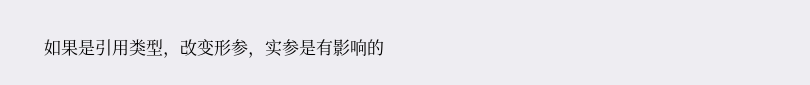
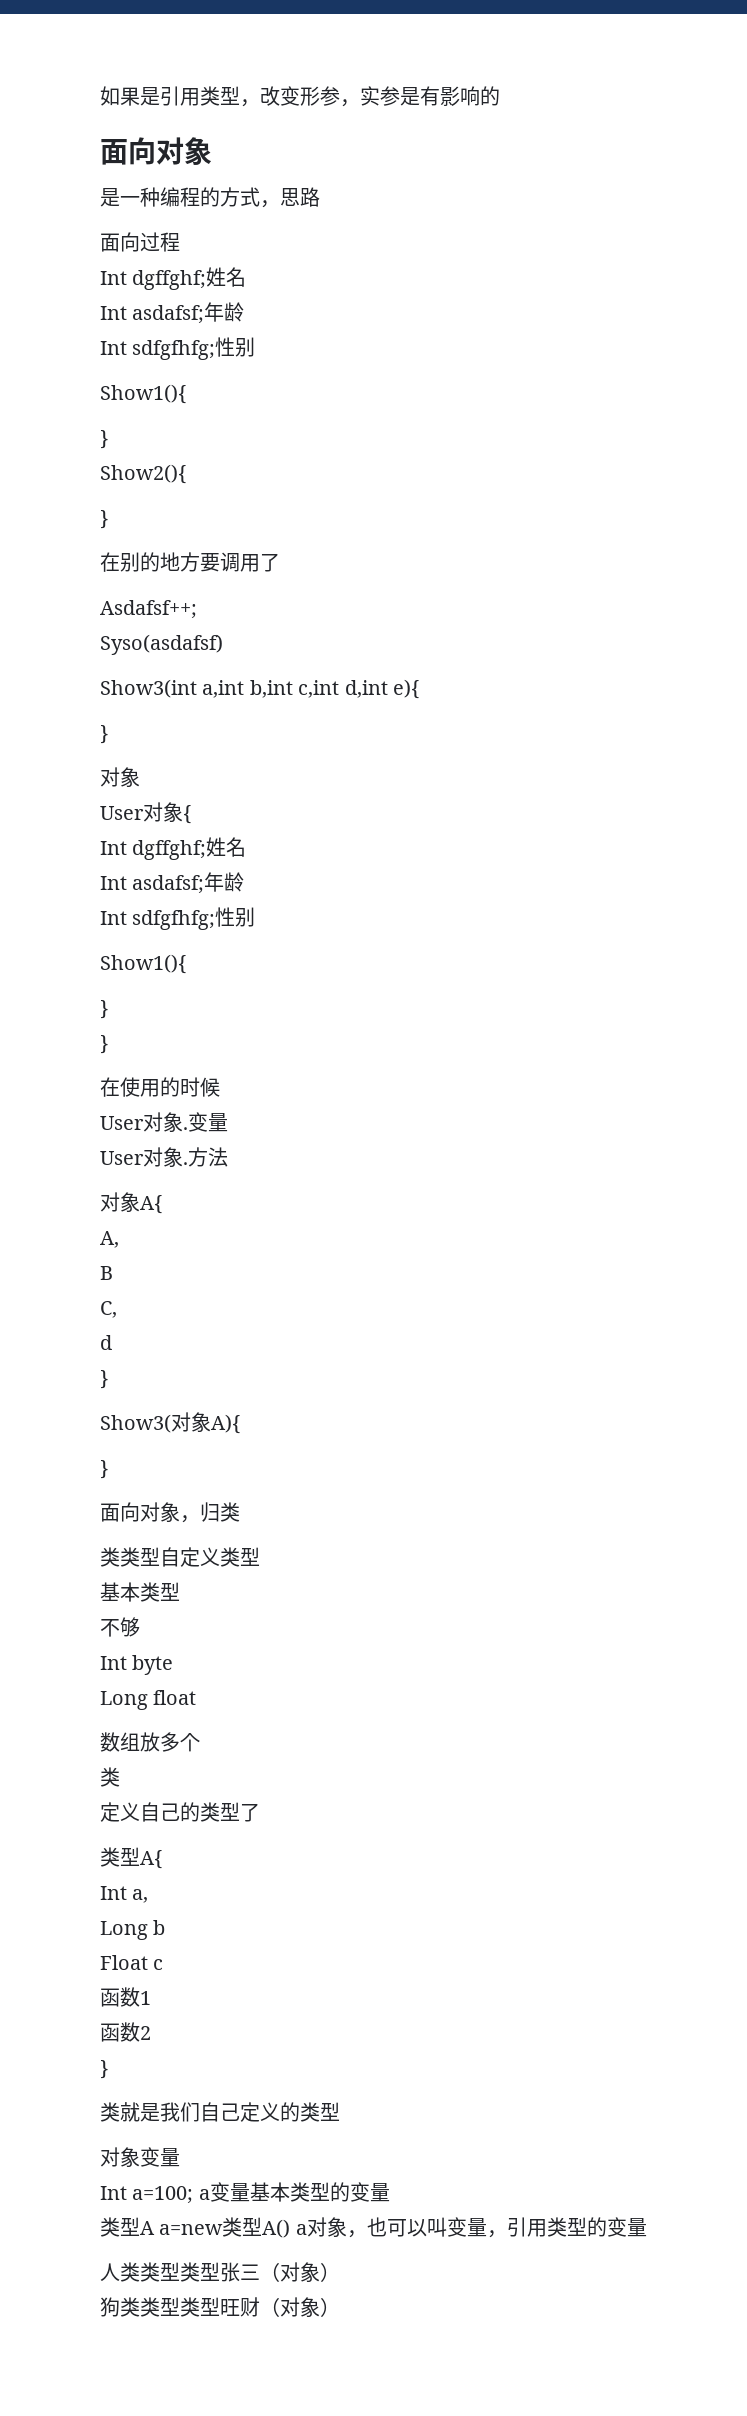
  如果是引用类型，改变形参，实参是有影响的
+ 面向对象
+ 是一种编程的方式，思路
+ 面向过程
+ Int dgffghf;姓名
+ Int asdafsf;年龄
+ Int sdfgfhfg;性别
+ Show1(){
+ }
+ Show2(){
+ }
+ 在别的地方要调用了
+ Asdafsf++;
+ Syso(asdafsf)
+ Show3(int a,int b,int c,int d,int e){
+ }
+ 对象
+ User对象{
+ Int dgffghf;姓名
+ Int asdafsf;年龄
+ Int sdfgfhfg;性别
+ Show1(){
+ }
+ }
+ 在使用的时候
+ User对象.变量
+ User对象.方法
+ 对象A{
+ A,
+ B
+ C,
+ d
+ }
+ Show3(对象A){
+ }
+ 面向对象，归类
+ 类类型自定义类型
+ 基本类型
+ 不够
+ Int byte
+ Long float
+ 数组放多个
+ 类
+ 定义自己的类型了
+ 类型A{
+ Int a,
+ Long b
+ Float c
+ 函数1
+ 函数2
+ }
+ 类就是我们自己定义的类型
+ 对象变量
+ Int a=100; a变量基本类型的变量
+ 类型A a=new类型A() a对象，也可以叫变量，引用类型的变量
+ 人类类型类型张三（对象）
+ 狗类类型类型旺财（对象）

